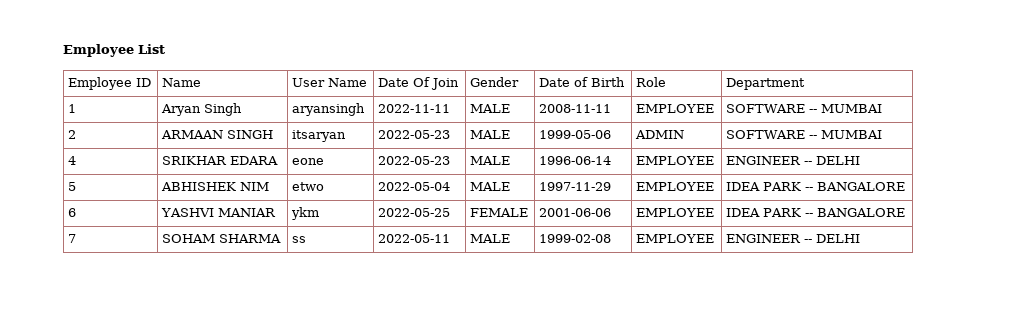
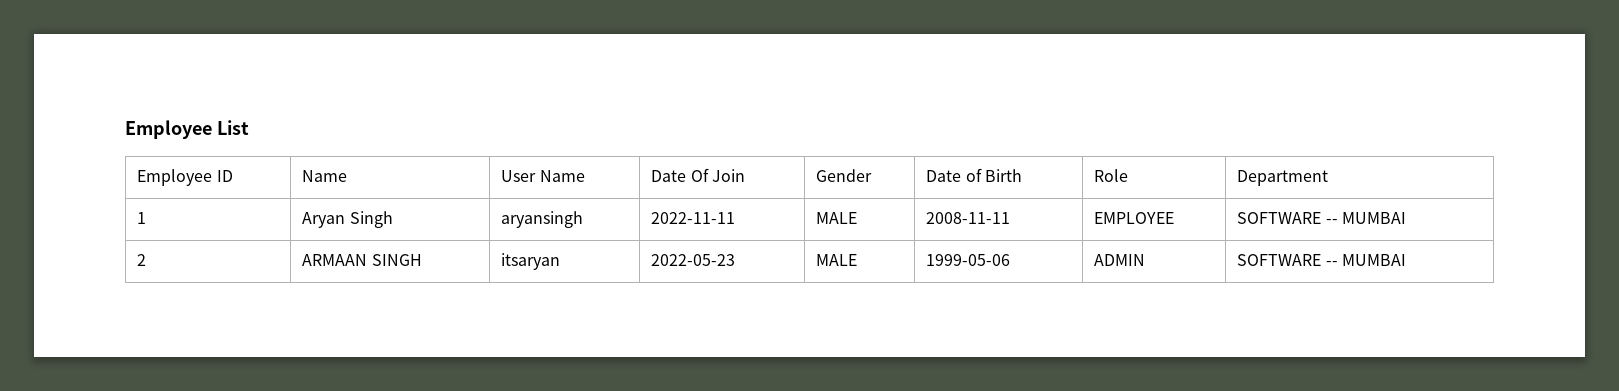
- 4 | SRIKHAR EDARA | eone | 2022-05-23 | MALE | 1996-06-14 | EMPLOYEE | ENGINEER -- DELHI
- 5 | ABHISHEK NIM | etwo | 2022-05-04 | MALE | 1997-11-29 | EMPLOYEE | IDEA PARK -- BANGALORE
- 6 | YASHVI MANIAR | ykm | 2022-05-25 | FEMALE | 2001-06-06 | EMPLOYEE | IDEA PARK -- BANGALORE
- 7 | SOHAM SHARMA | ss | 2022-05-11 | MALE | 1999-02-08 | EMPLOYEE | ENGINEER -- DELHI

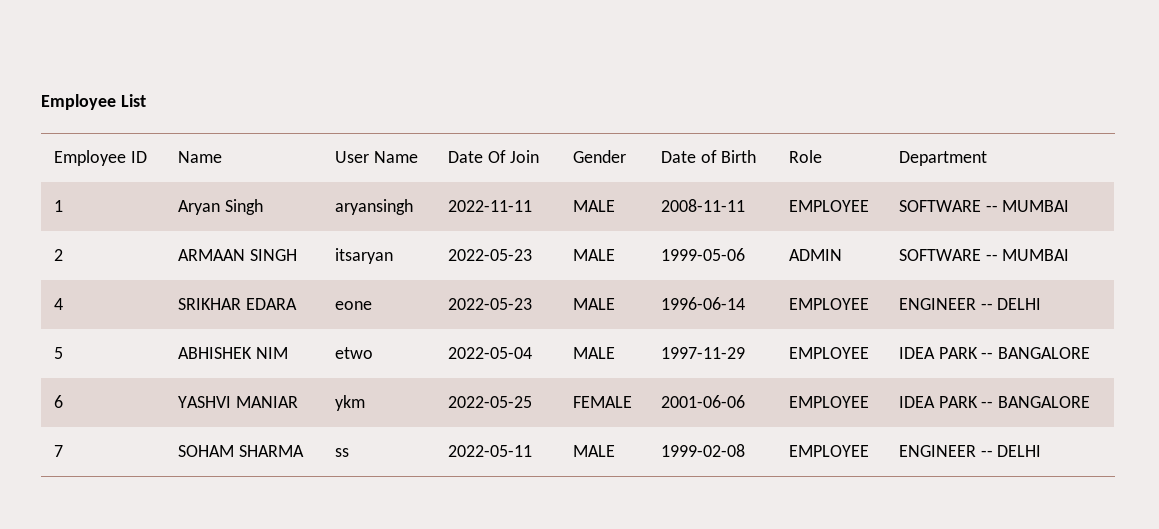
+ 4 | SRIKHAR EDARA | eone | 2022-05-23 | MALE | 1996-06-14 | EMPLOYEE | ENGINEER -- DELHI
+ 5 | ABHISHEK NIM | etwo | 2022-05-04 | MALE | 1997-11-29 | EMPLOYEE | IDEA PARK -- BANGALORE
+ 6 | YASHVI MANIAR | ykm | 2022-05-25 | FEMALE | 2001-06-06 | EMPLOYEE | IDEA PARK -- BANGALORE
+ 7 | SOHAM SHARMA | ss | 2022-05-11 | MALE | 1999-02-08 | EMPLOYEE | ENGINEER -- DELHI

